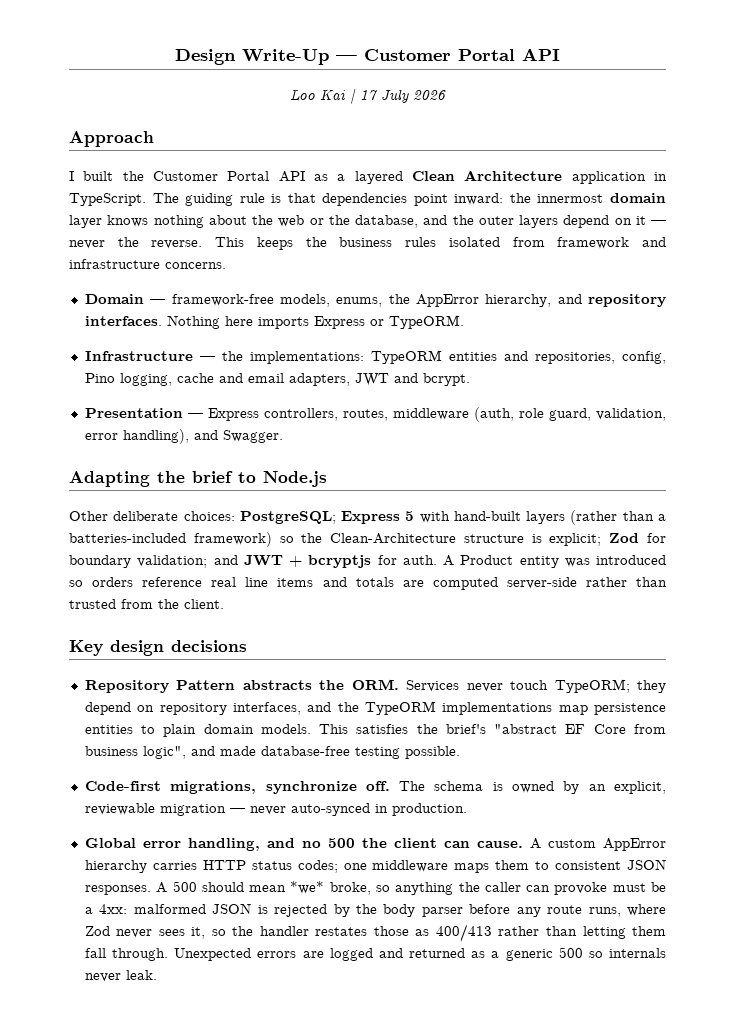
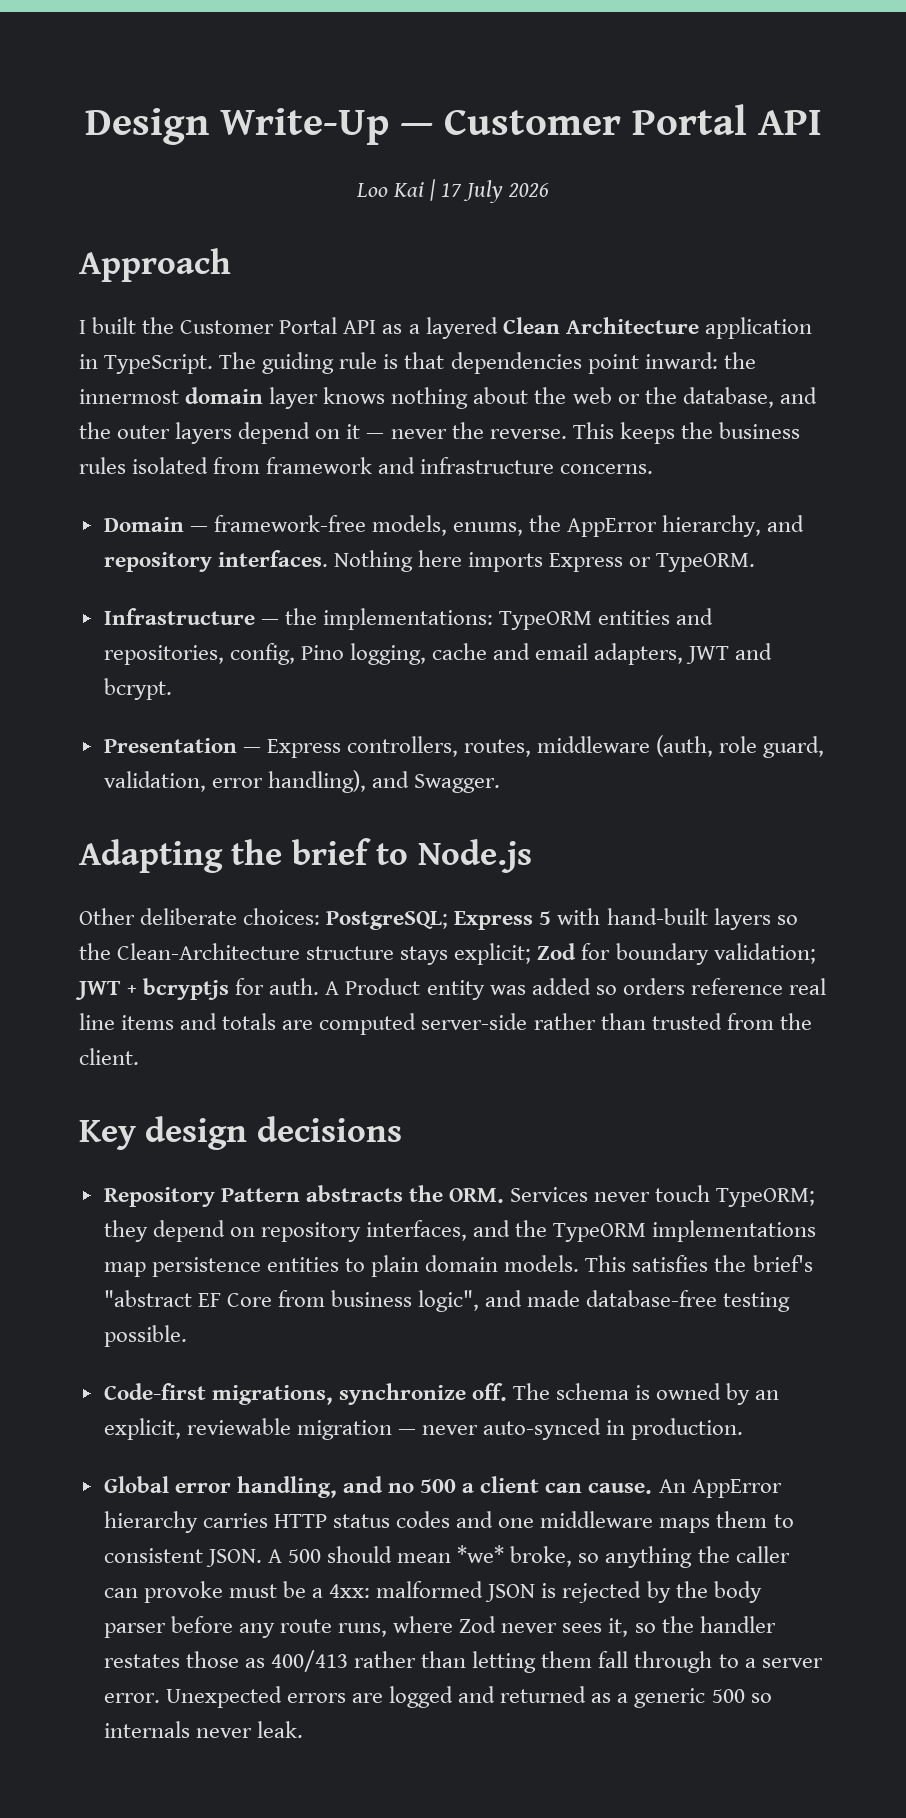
- Other deliberate choices: PostgreSQL; Express 5 with hand-built layers (rather than a batteries-included framework) so the Clean-Architecture structure is explicit; Zod for boundary validation; and JWT + bcryptjs for auth.
+ Other deliberate choices: PostgreSQL; Express 5 with hand-built layers so the Clean-Architecture structure stays explicit; Zod for boundary validation; JWT + bcryptjs for auth.
- A Product entity was introduced so orders reference real line items and totals are computed server-side rather than trusted from the client.
+ A Product entity was added so orders reference real line items and totals are computed server-side rather than trusted from the client.
- Global error handling, and no 500 the client can cause.
+ Global error handling, and no 500 a client can cause.
- A custom AppError hierarchy carries HTTP status codes; one middleware maps them to consistent JSON responses.
+ An AppError hierarchy carries HTTP status codes and one middleware maps them to consistent JSON.
- A 500 should mean *we* broke, so anything the caller can provoke must be a 4xx: malformed JSON is rejected by the body parser before any route runs, where Zod never sees it, so the handler restates those as 400/413 rather than letting them fall through.
+ A 500 should mean *we* broke, so anything the caller can provoke must be a 4xx: malformed JSON is rejected by the body parser before any route runs, where Zod never sees it, so the handler restates those as 400/413 rather than letting them fall through to a server error.

